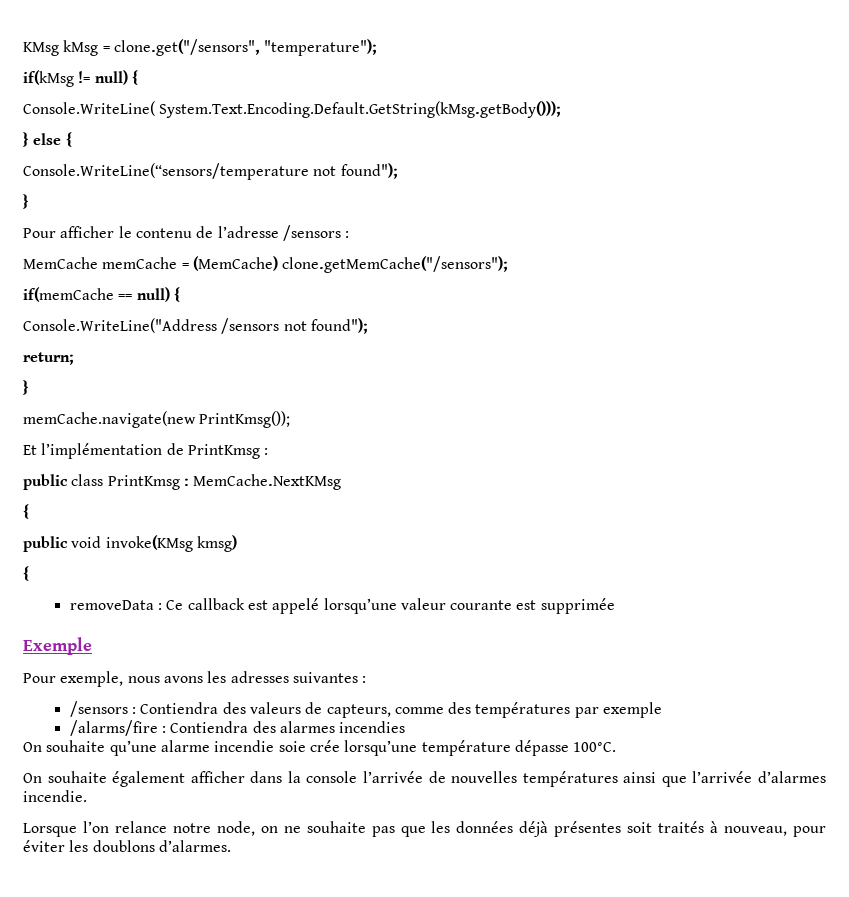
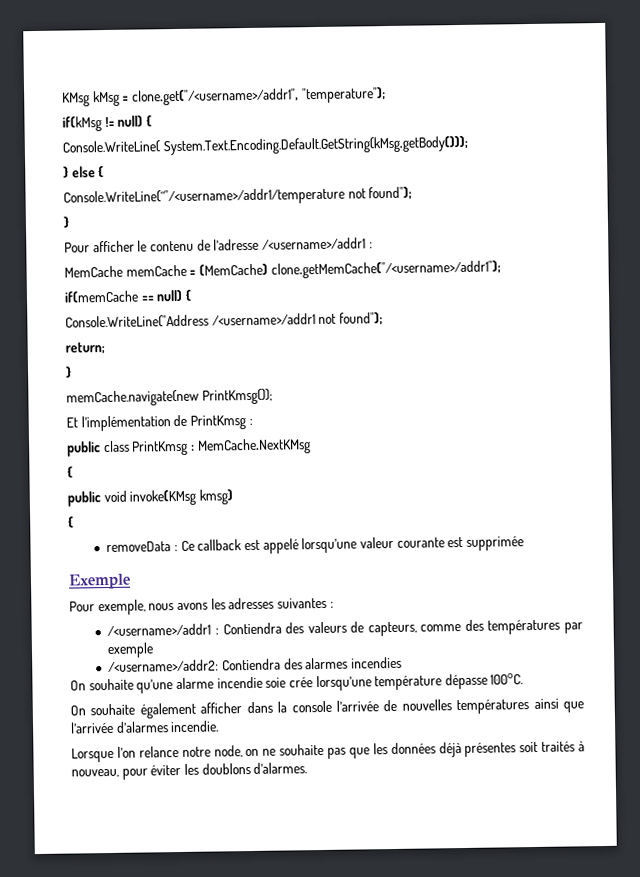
- KMsg kMsg = clone.get("/sensors", "temperature");
+ KMsg kMsg = clone.get("/<username>/addr1", "temperature");
- Console.WriteLine(“sensors/temperature not found");
+ Console.WriteLine(“"/<username>/addr1/temperature not found");
- Pour afficher le contenu de l’adresse /sensors :
+ Pour afficher le contenu de l’adresse /<username>/addr1 :
- MemCache memCache = (MemCache) clone.getMemCache("/sensors");
+ MemCache memCache = (MemCache) clone.getMemCache("/<username>/addr1");
- Console.WriteLine("Address /sensors not found");
+ Console.WriteLine("Address /<username>/addr1 not found");
- /sensors : Contiendra des valeurs de capteurs, comme des températures par exemple
+ /<username>/addr1 : Contiendra des valeurs de capteurs, comme des températures par exemple
- /alarms/fire : Contiendra des alarmes incendies
+ /<username>/addr2: Contiendra des alarmes incendies

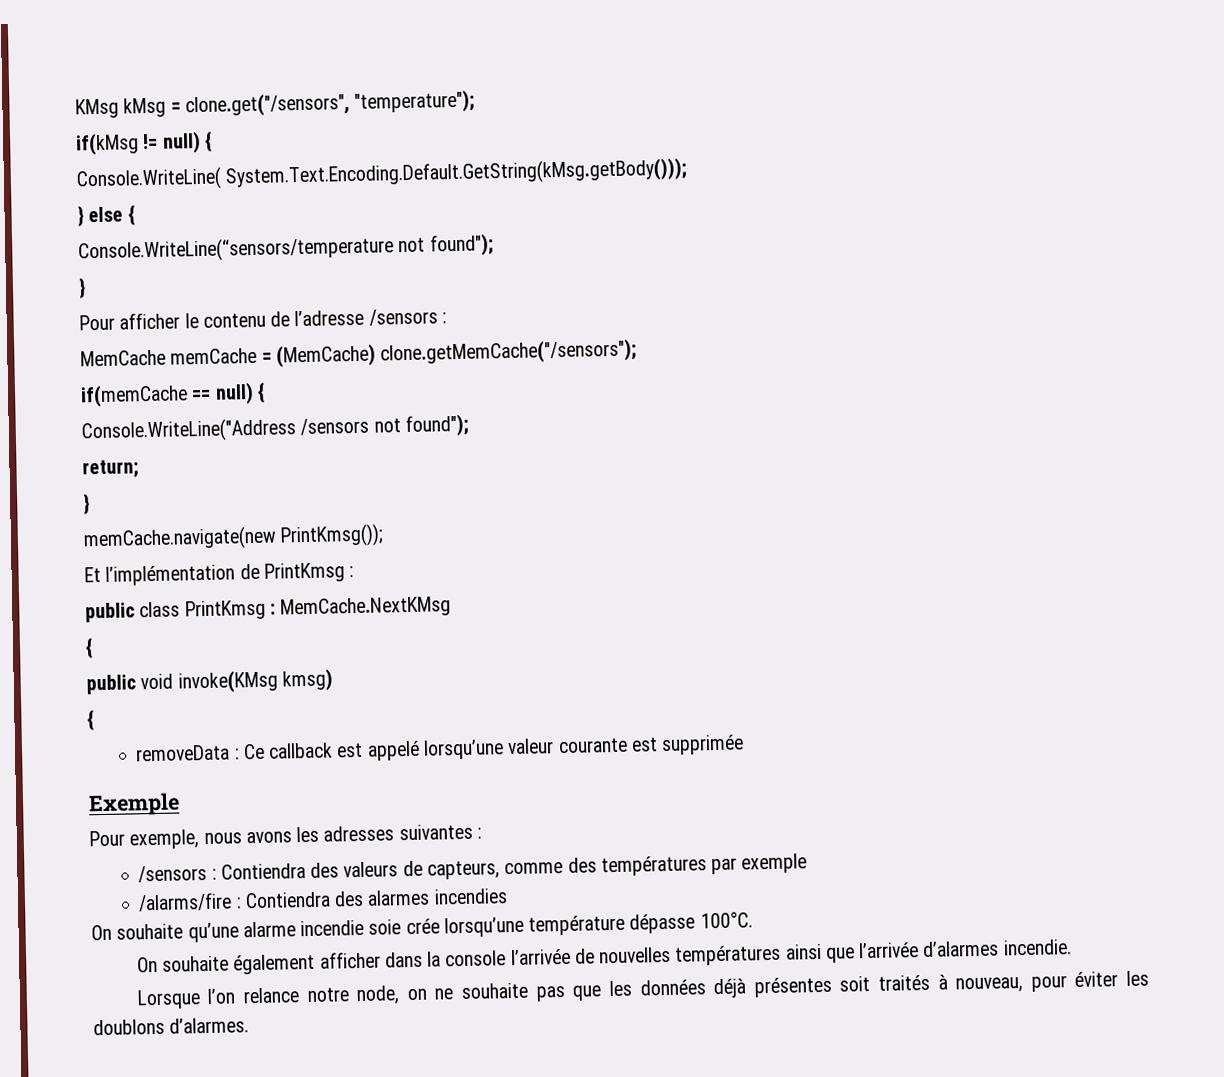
- KMsg kMsg = clone.get("/<username>/addr1", "temperature");
+ KMsg kMsg = clone.get("/sensors", "temperature");
- Console.WriteLine(“"/<username>/addr1/temperature not found");
+ Console.WriteLine(“sensors/temperature not found");
- Pour afficher le contenu de l’adresse /<username>/addr1 :
+ Pour afficher le contenu de l’adresse /sensors :
- MemCache memCache = (MemCache) clone.getMemCache("/<username>/addr1");
+ MemCache memCache = (MemCache) clone.getMemCache("/sensors");
- Console.WriteLine("Address /<username>/addr1 not found");
+ Console.WriteLine("Address /sensors not found");
- /<username>/addr1 : Contiendra des valeurs de capteurs, comme des températures par exemple
+ /sensors : Contiendra des valeurs de capteurs, comme des températures par exemple
- /<username>/addr2: Contiendra des alarmes incendies
+ /alarms/fire : Contiendra des alarmes incendies

